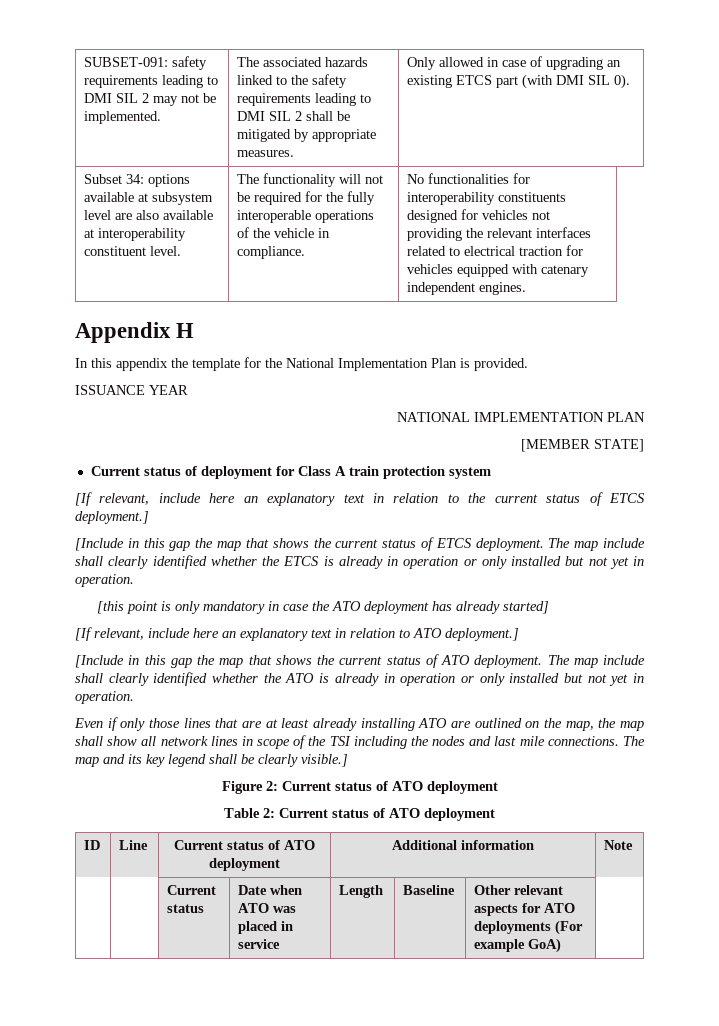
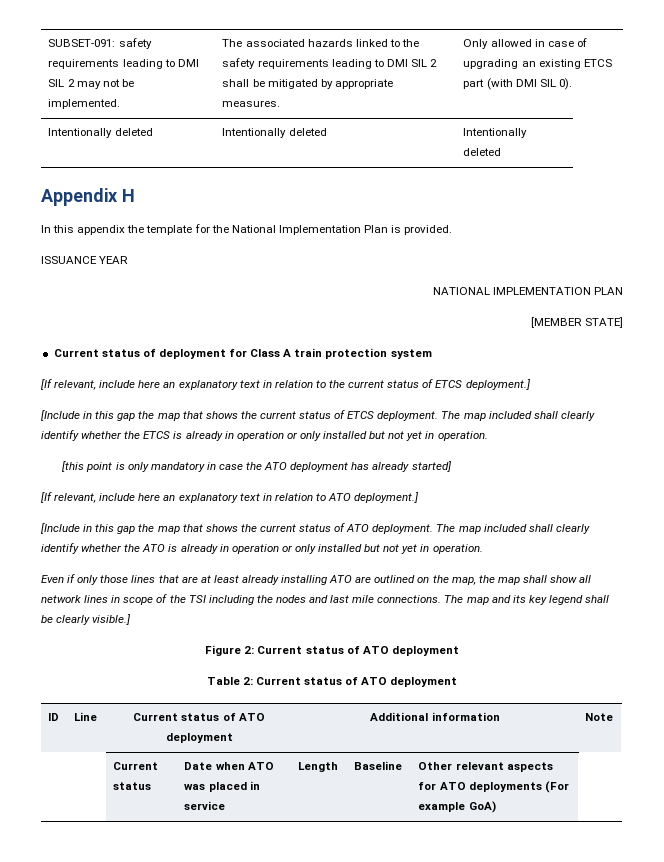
- Subset 34: options available at subsystem level are also available at interoperability constituent level. | The functionality will not be required for the fully interoperable operations of the vehicle in compliance. | No functionalities for interoperability constituents designed for vehicles not providing the relevant interfaces related to electrical traction for vehicles equipped with catenary independent engines.
+ Intentionally deleted | Intentionally deleted | Intentionally deleted
- The map include shall clearly identified whether the ETCS is already in operation or only installed but not yet in operation.
+ The map included shall clearly identify whether the ETCS is already in operation or only installed but not yet in operation.
- The map include shall clearly identified whether the ATO is already in operation or only installed but not yet in operation.
+ The map included shall clearly identify whether the ATO is already in operation or only installed but not yet in operation.

